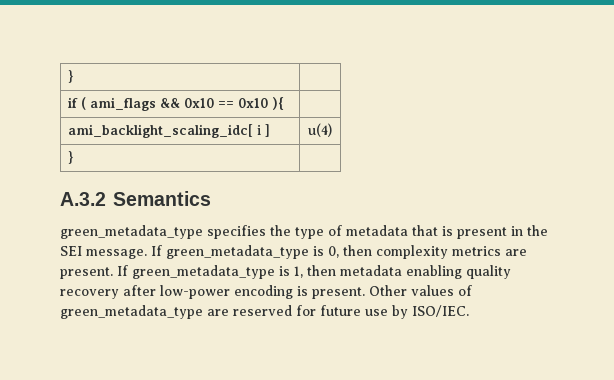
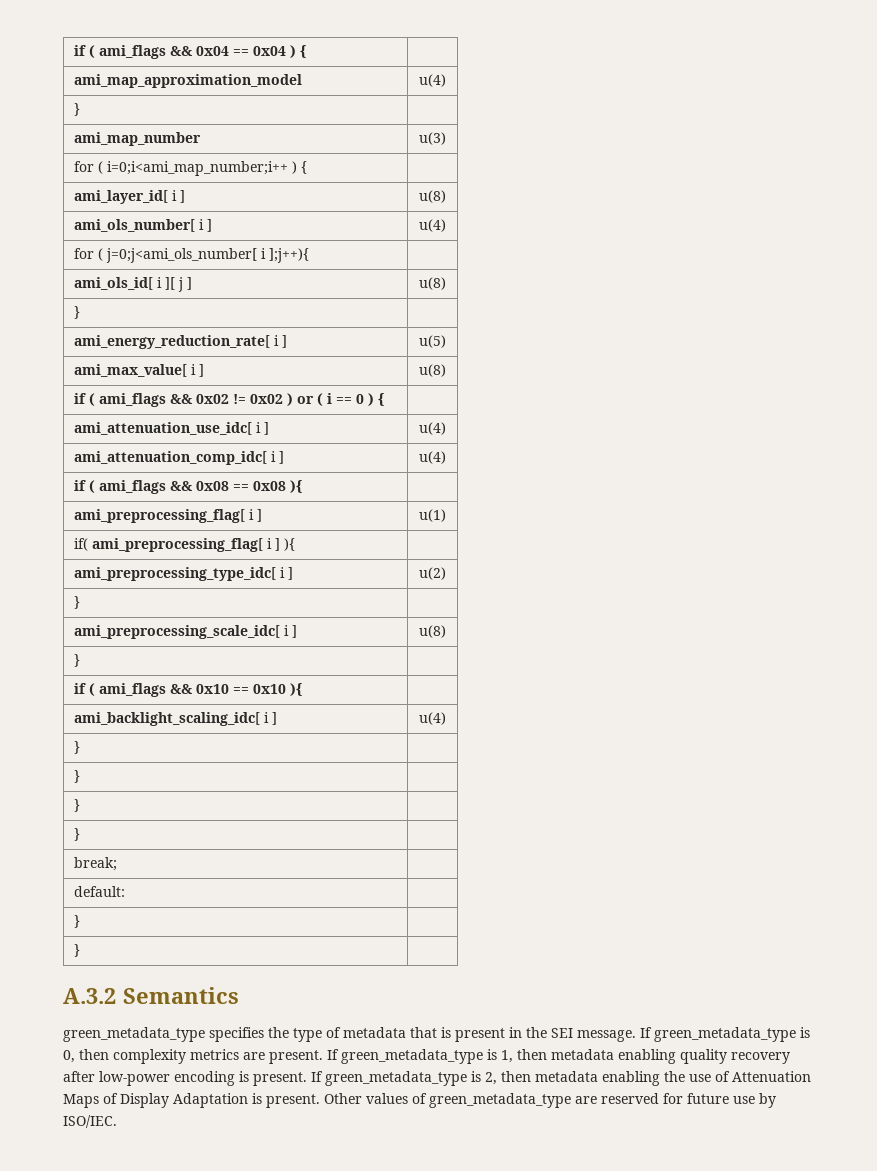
+ if ( ami_flags && 0x04 == 0x04 ) { |
+ ami_map_approximation_model | u(4)
+ } |
+ ami_map_number | u(3)
+ for ( i=0;i<ami_map_number;i++ ) { |
+ ami_layer_id[ i ] | u(8)
+ ami_ols_number[ i ] | u(4)
+ for ( j=0;j<ami_ols_number[ i ];j++){ |
+ ami_ols_id[ i ][ j ] | u(8)
+ } |
+ ami_energy_reduction_rate[ i ] | u(5)
+ ami_max_value[ i ] | u(8)
+ if ( ami_flags && 0x02 != 0x02 ) or ( i == 0 ) { |
+ ami_attenuation_use_idc[ i ] | u(4)
+ ami_attenuation_comp_idc[ i ] | u(4)
+ if ( ami_flags && 0x08 == 0x08 ){ |
+ ami_preprocessing_flag[ i ] | u(1)
+ if( ami_preprocessing_flag[ i ] ){ |
+ ami_preprocessing_type_idc[ i ] | u(2)
+ } |
+ ami_preprocessing_scale_idc[ i ] | u(8)
  ami_backlight_scaling_idc[ i ] | u(4)
+ } |
+ } |
+ } |
+ } |
+ break; |
+ default: |
+ } |
+ If green_metadata_type is 2, then metadata enabling the use of Attenuation Maps of Display Adaptation is present.

